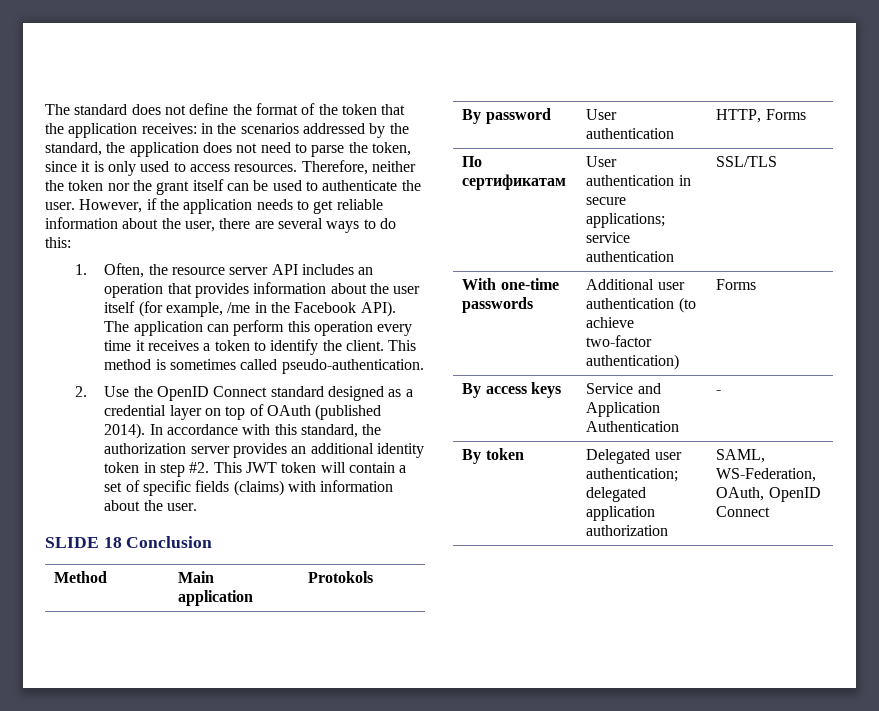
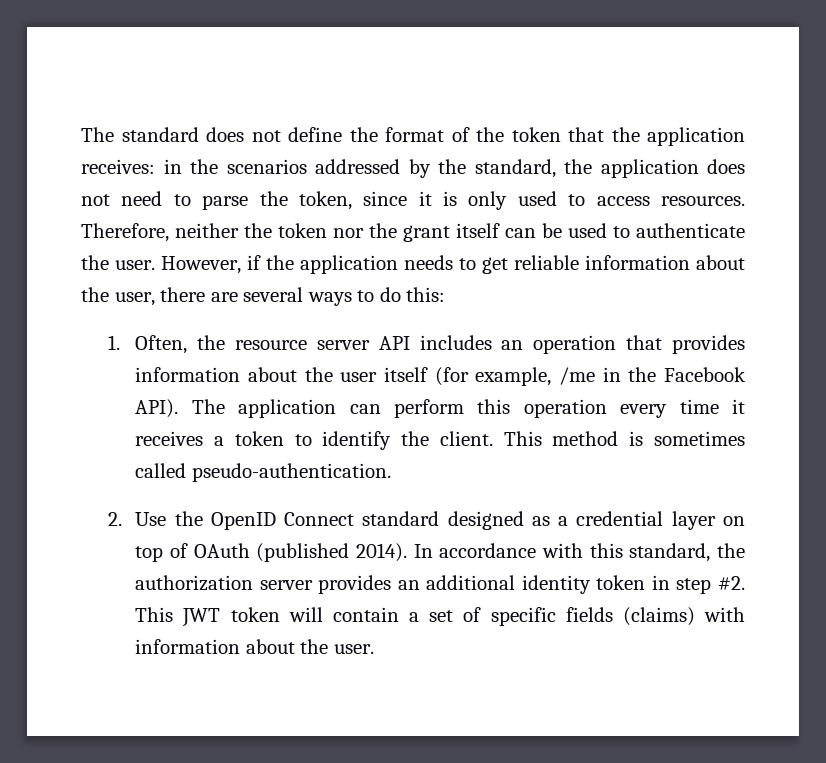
- SLIDE 18 Conclusion
- Method | Main application | Protokols
- By password | User authentication | HTTP, Forms
- По сертификатам | User authentication in secure applications; service authentication | SSL/TLS
- With one-time passwords | Additional user authentication (to achieve two-factor authentication) | Forms
- By access keys | Service and Application Authentication | -
- By token | Delegated user authentication; delegated application authorization | SAML, WS-Federation, OAuth, OpenID Connect

